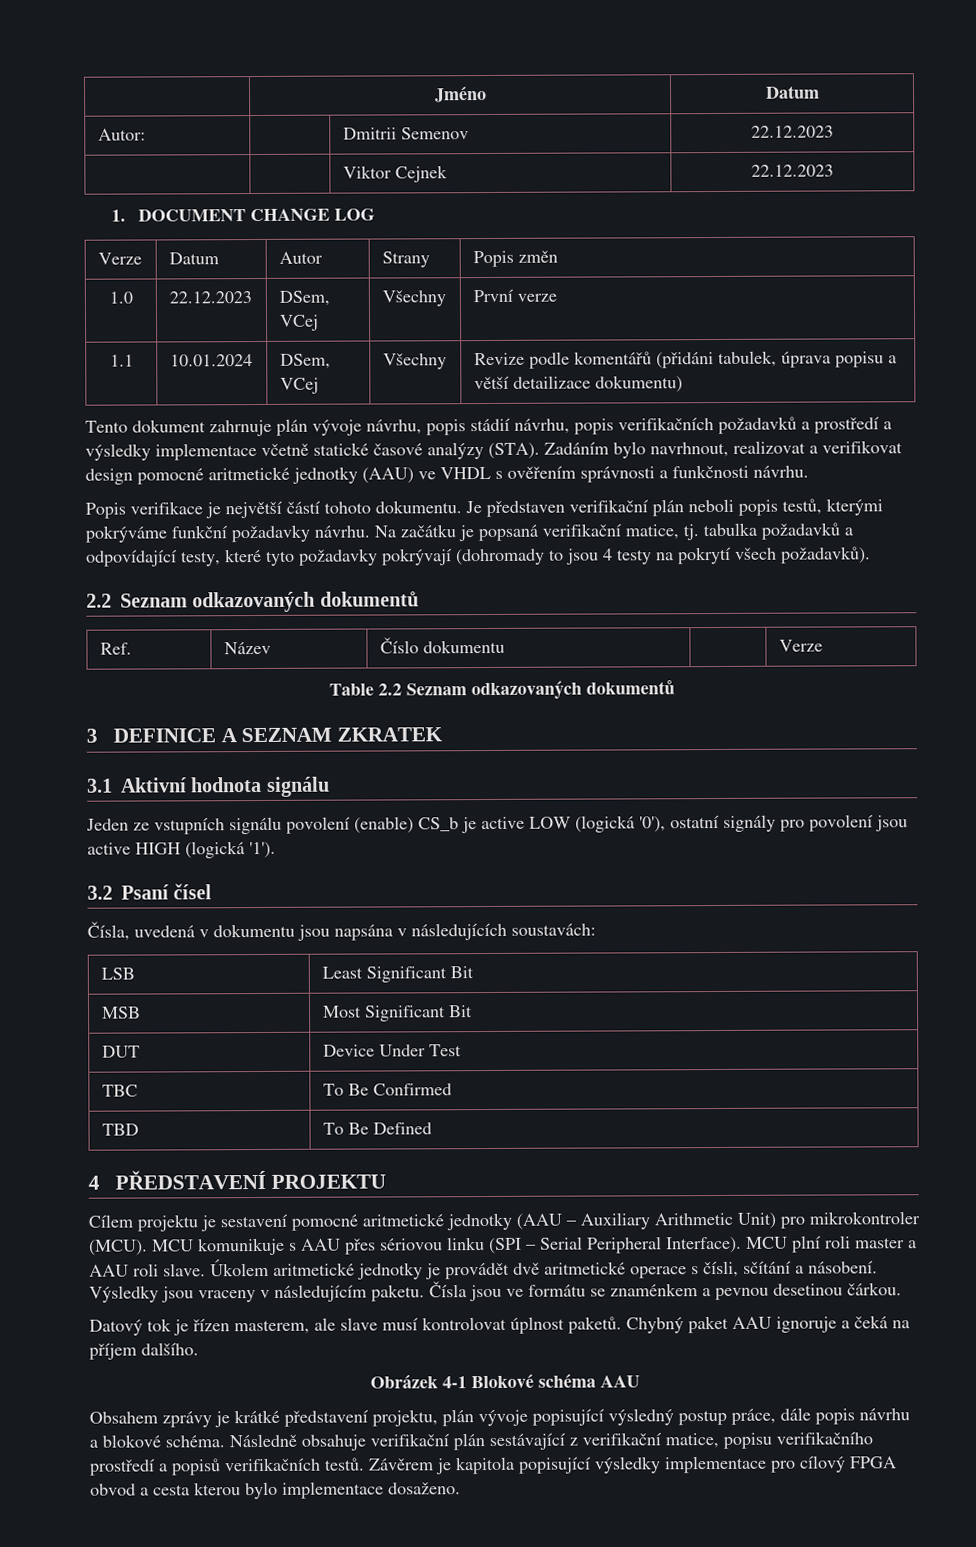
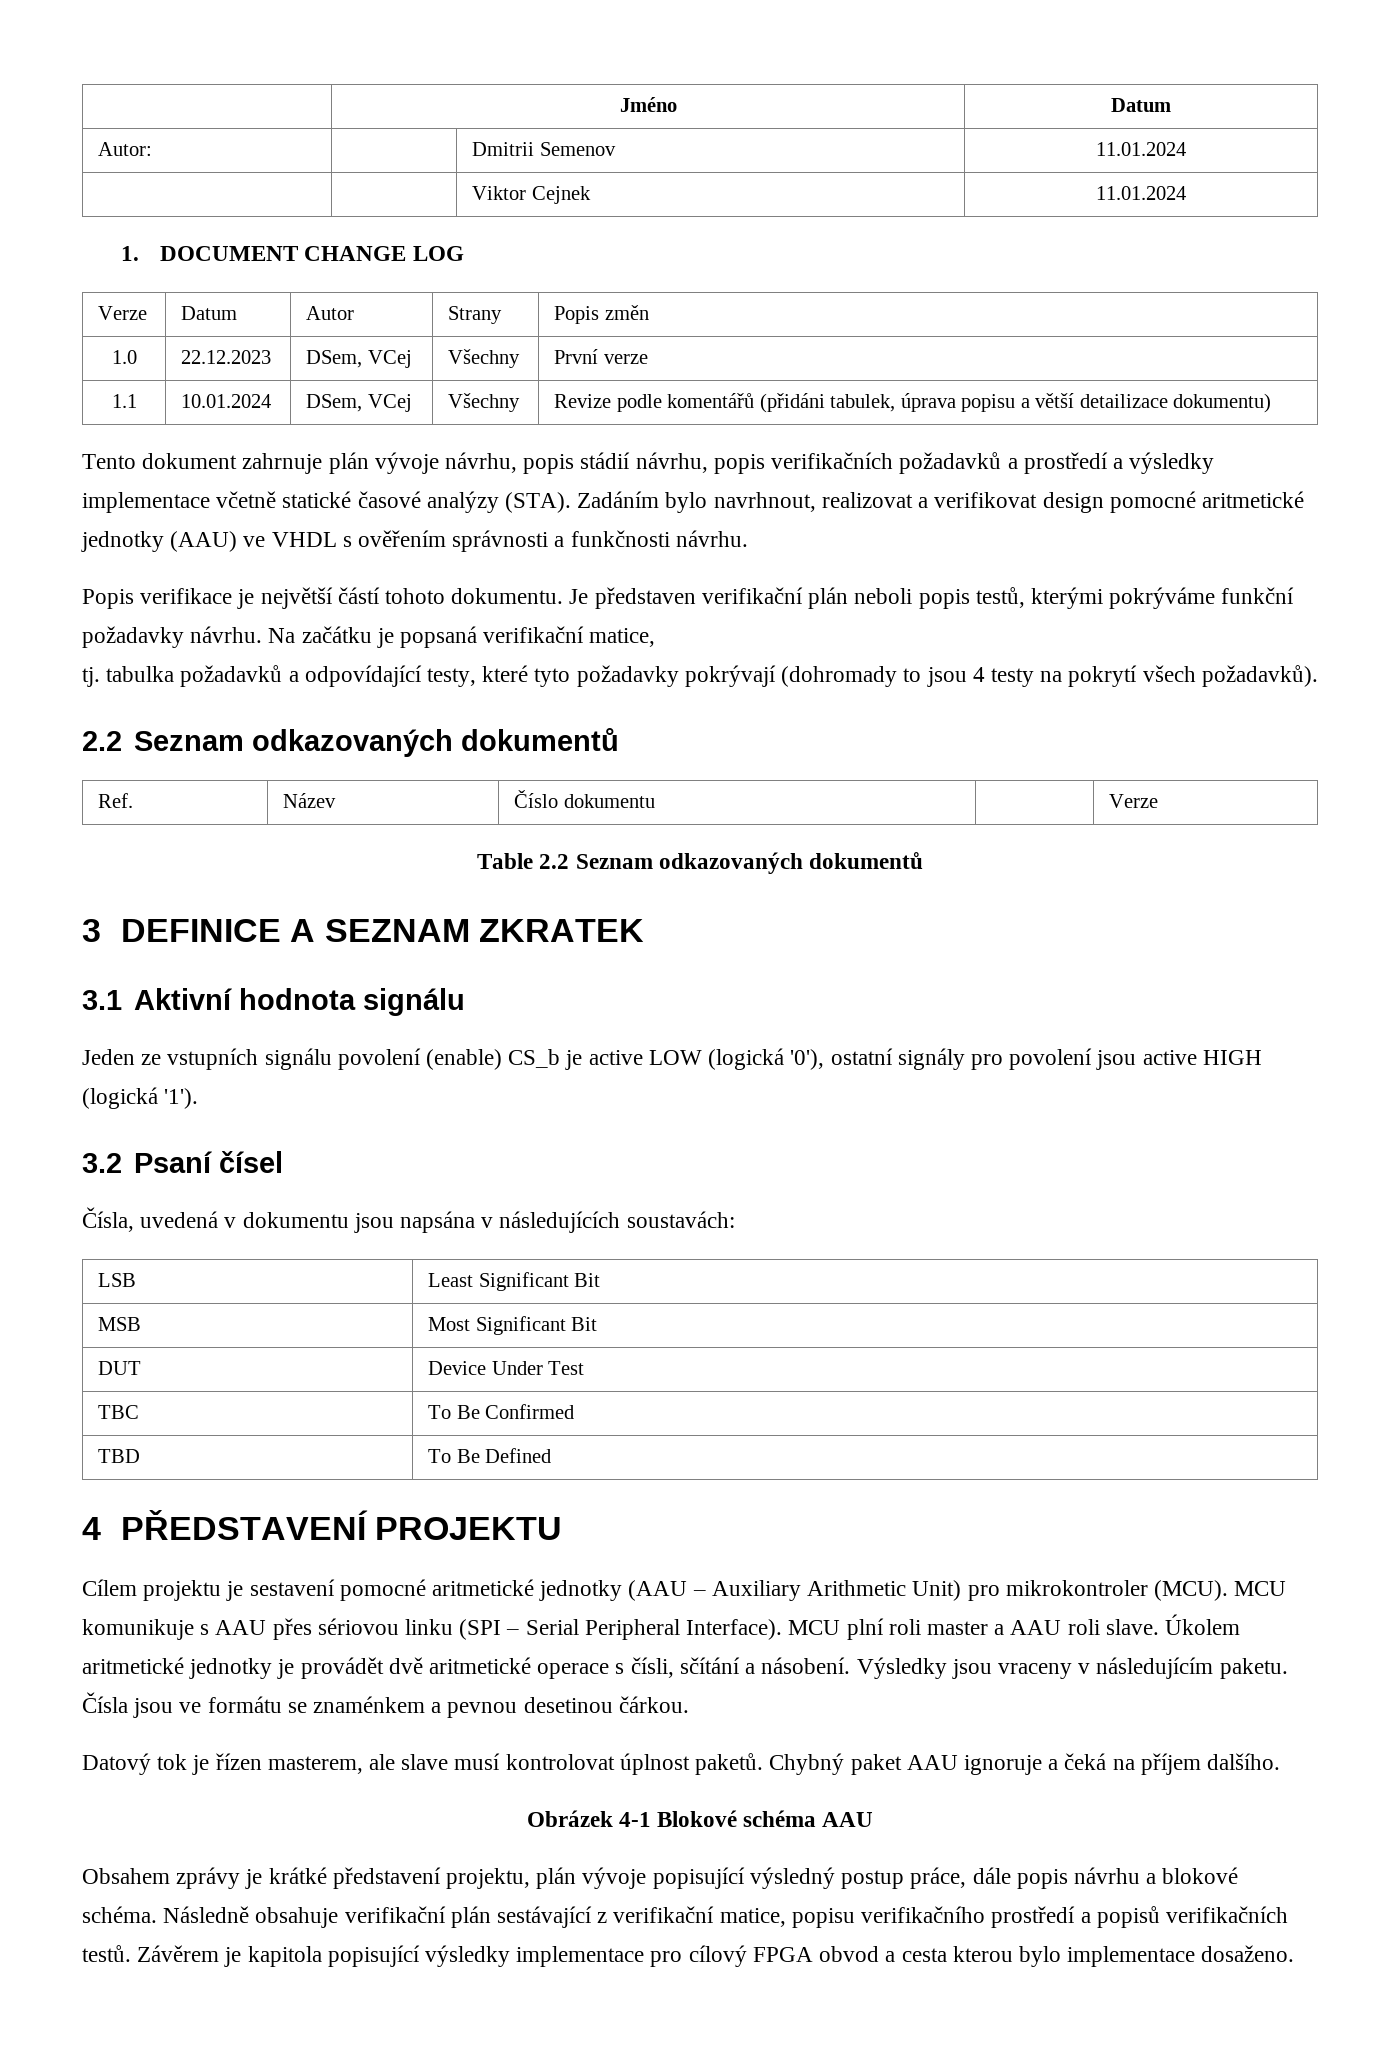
- Autor: | | Dmitrii Semenov | 22.12.2023
+ Autor: | | Dmitrii Semenov | 11.01.2024
- | | Viktor Cejnek | 22.12.2023
+ | | Viktor Cejnek | 11.01.2024
- Na začátku je popsaná verifikační matice, tj. tabulka požadavků a odpovídající testy, které tyto požadavky pokrývají (dohromady to jsou 4 testy na pokrytí všech požadavků).
+ Na začátku je popsaná verifikační matice,
+ tj. tabulka požadavků a odpovídající testy, které tyto požadavky pokrývají (dohromady to jsou 4 testy na pokrytí všech požadavků).

